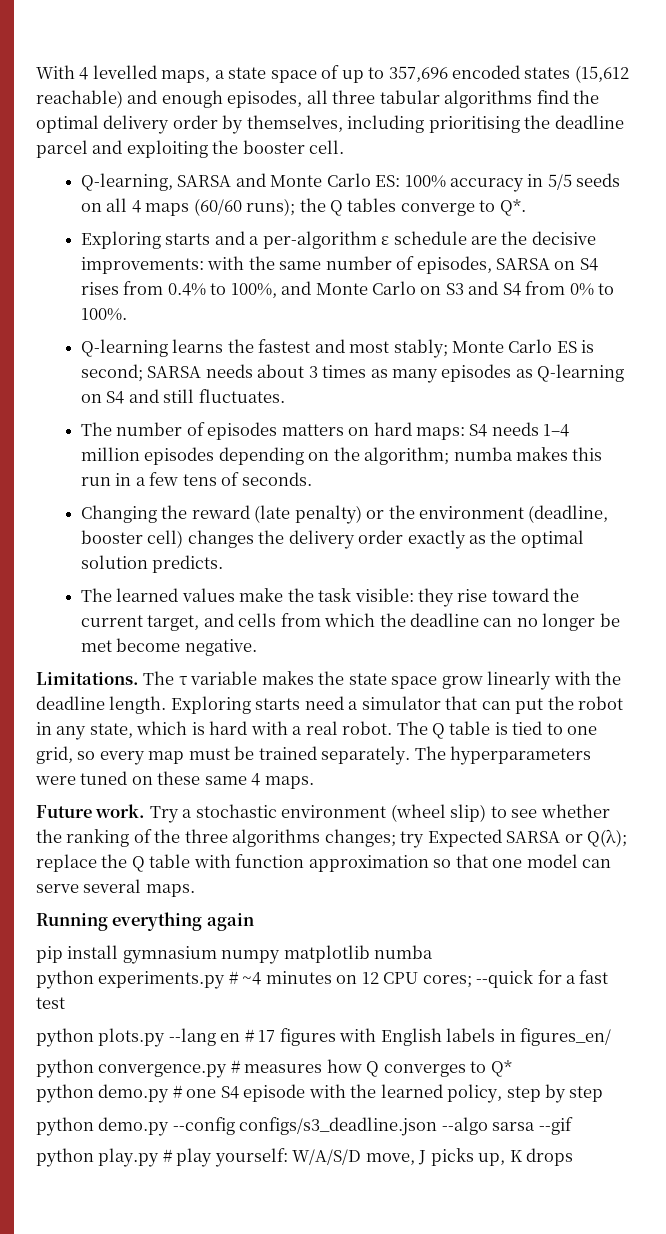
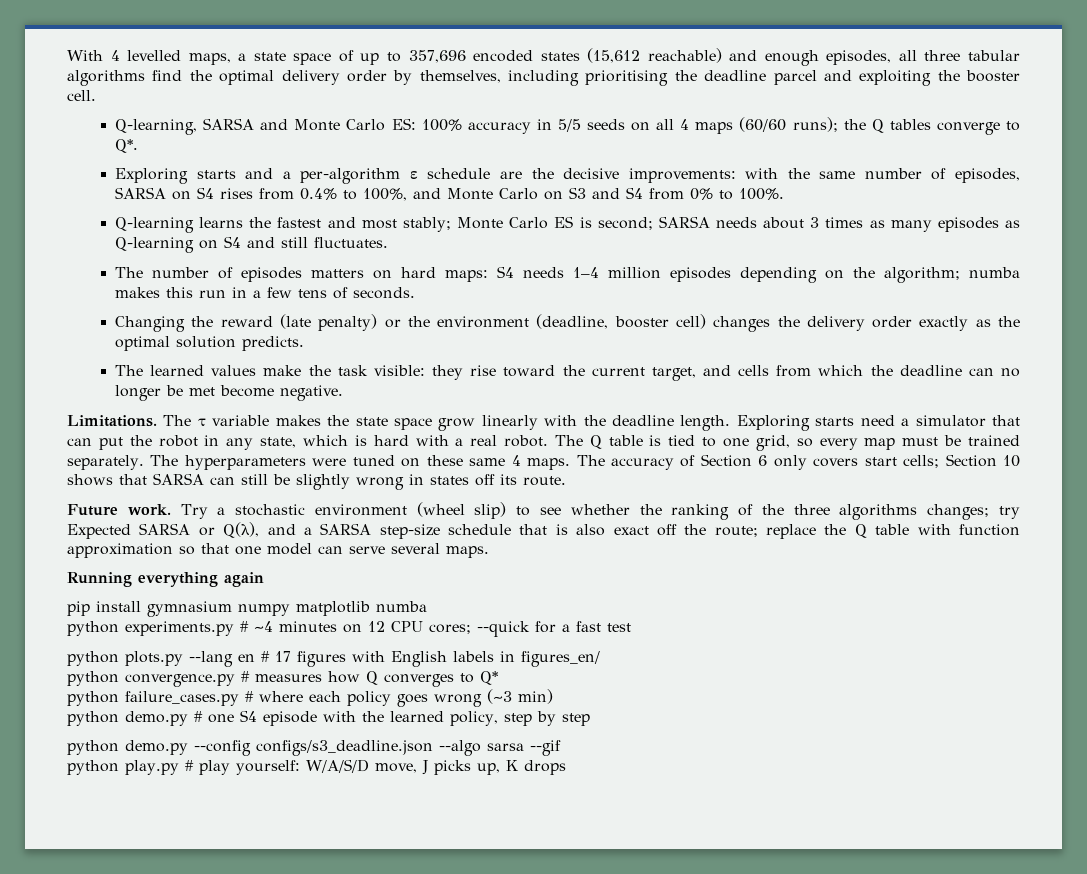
+ The accuracy of Section 6 only covers start cells; Section 10 shows that SARSA can still be slightly wrong in states off its route.
- Try a stochastic environment (wheel slip) to see whether the ranking of the three algorithms changes; try Expected SARSA or Q(λ); replace the Q table with function approximation so that one model can serve several maps.
+ Try a stochastic environment (wheel slip) to see whether the ranking of the three algorithms changes; try Expected SARSA or Q(λ), and a SARSA step-size schedule that is also exact off the route; replace the Q table with function approximation so that one model can serve several maps.
+ python failure_cases.py # where each policy goes wrong (~3 min)

